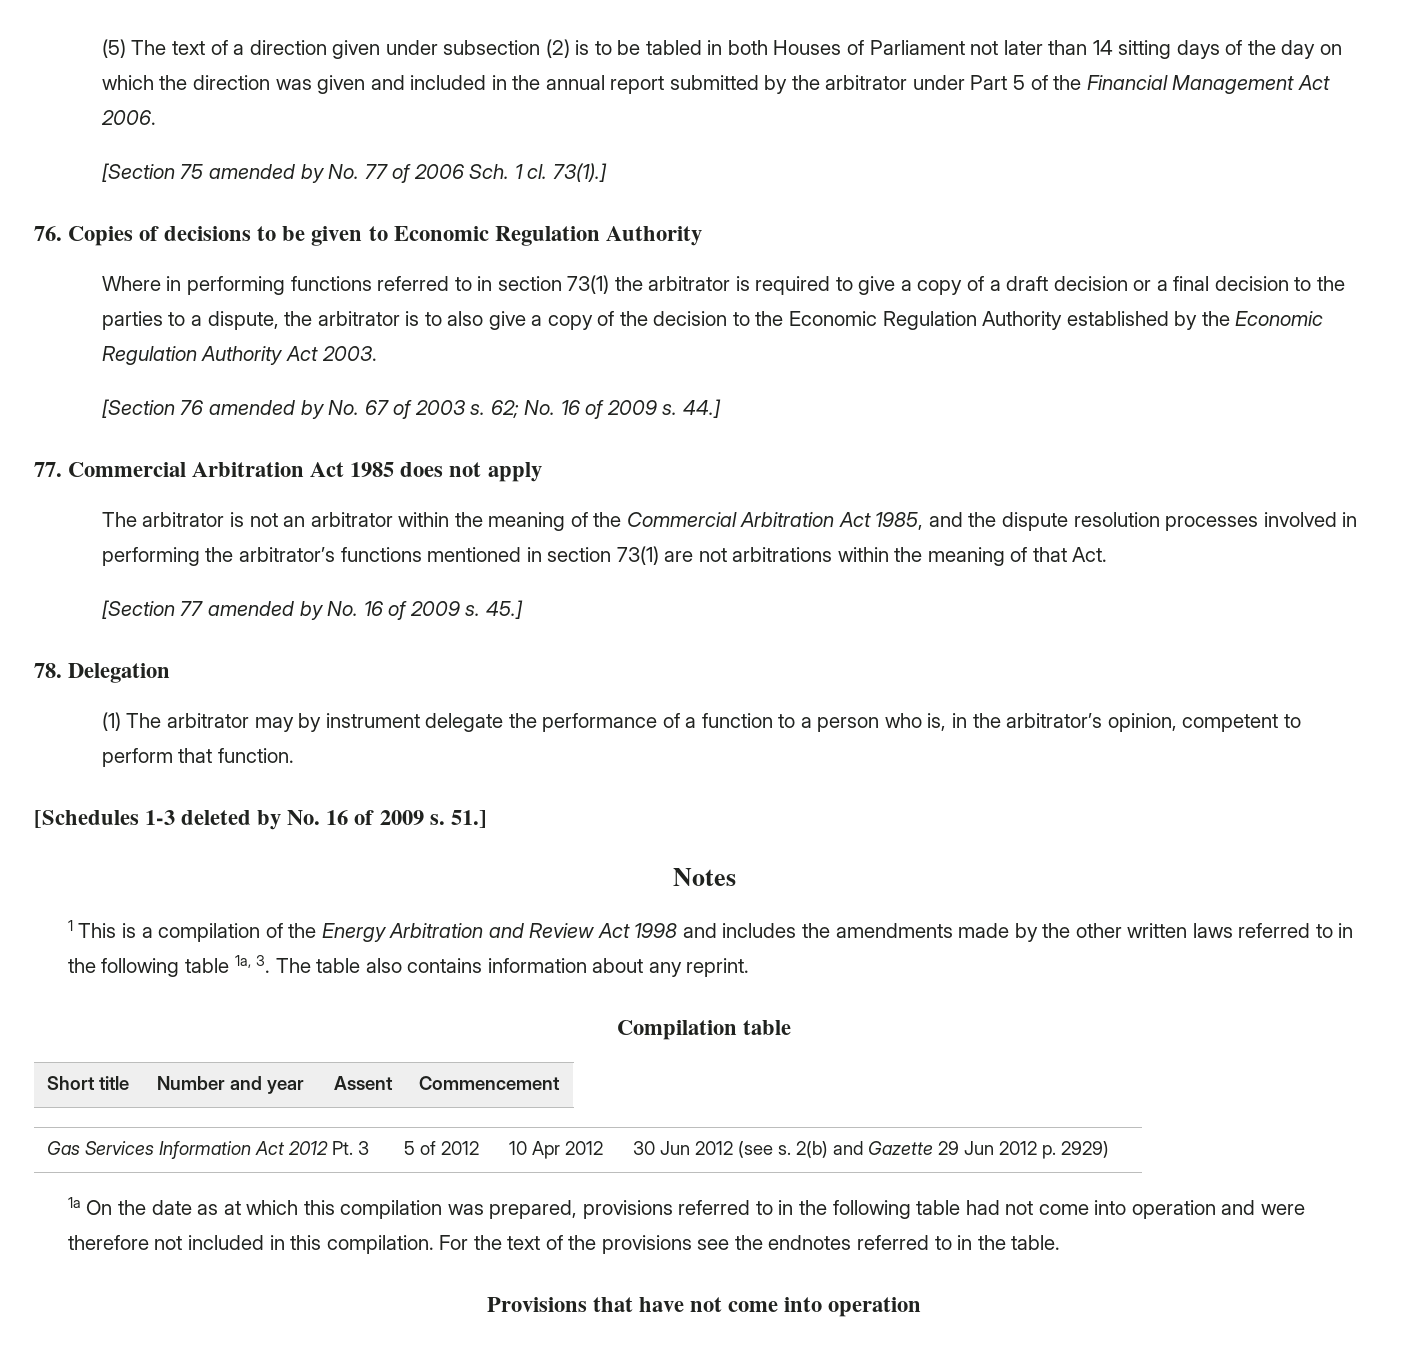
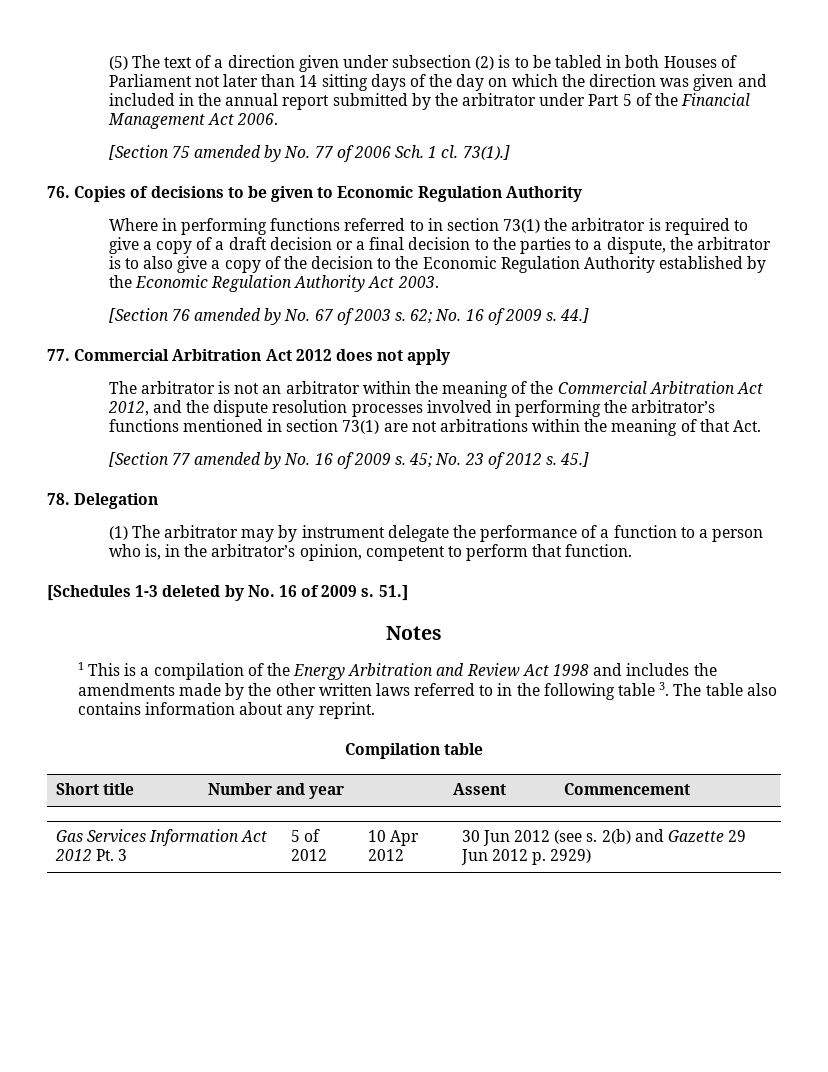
- 77. Commercial Arbitration Act 1985 does not apply
+ 77. Commercial Arbitration Act 2012 does not apply
- The arbitrator is not an arbitrator within the meaning of the Commercial Arbitration Act 1985, and the dispute resolution processes involved in performing the arbitrator’s functions mentioned in section 73(1) are not arbitrations within the meaning of that Act.
+ The arbitrator is not an arbitrator within the meaning of the Commercial Arbitration Act 2012, and the dispute resolution processes involved in performing the arbitrator’s functions mentioned in section 73(1) are not arbitrations within the meaning of that Act.
+ 45; No. 23 of 2012 s.
- 1 This is a compilation of the Energy Arbitration and Review Act 1998 and includes the amendments made by the other written laws referred to in the following table 1a, 3. The table also contains information about any reprint.
+ 1 This is a compilation of the Energy Arbitration and Review Act 1998 and includes the amendments made by the other written laws referred to in the following table 3. The table also contains information about any reprint.
- 1a On the date as at which this compilation was prepared, provisions referred to in the following table had not come into operation and were therefore not included in this compilation. For the text of the provisions see the endnotes referred to in the table.
- Provisions that have not come into operation

